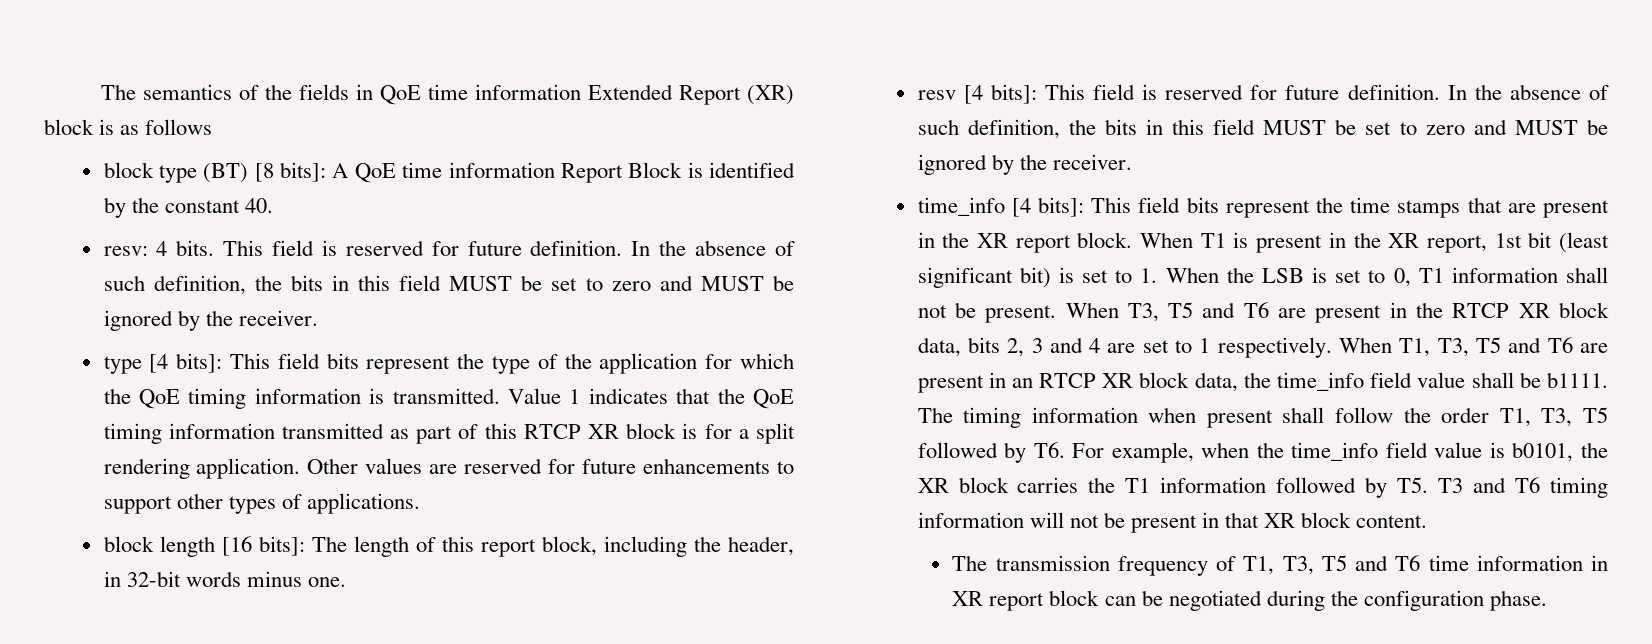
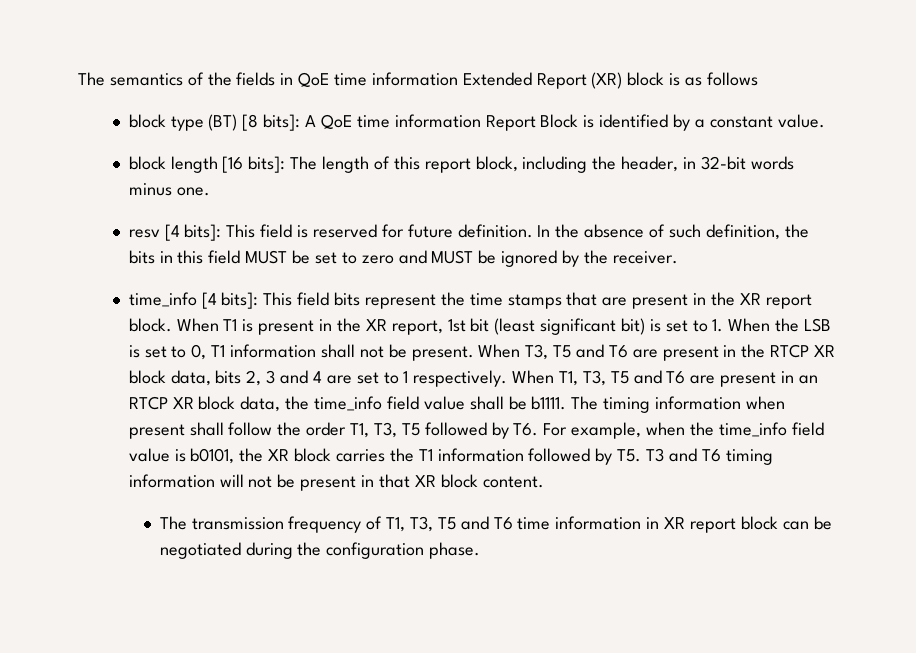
- block type (BT) [8 bits]: A QoE time information Report Block is identified by the constant 40.
- resv: 4 bits. This field is reserved for future definition. In the absence of such definition, the bits in this field MUST be set to zero and MUST be ignored by the receiver.
- type [4 bits]: This field bits represent the type of the application for which the QoE timing information is transmitted. Value 1 indicates that the QoE timing information transmitted as part of this RTCP XR block is for a split rendering application. Other values are reserved for future enhancements to support other types of applications.
+ block type (BT) [8 bits]: A QoE time information Report Block is identified by a constant value.

